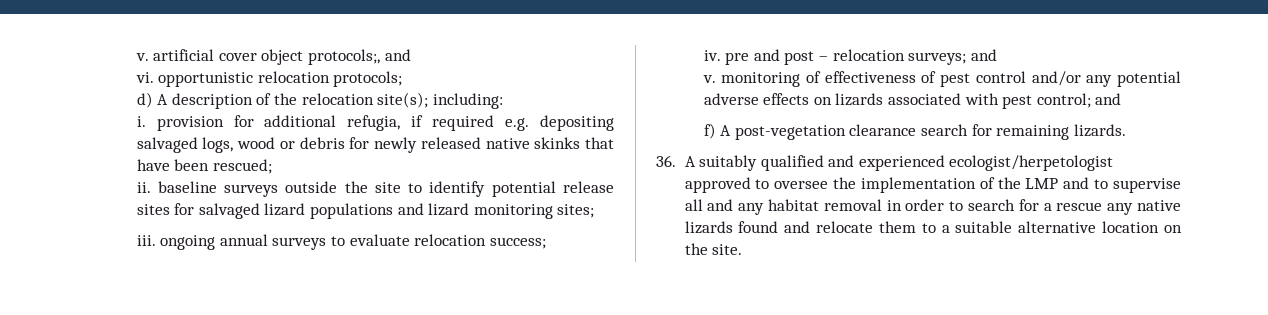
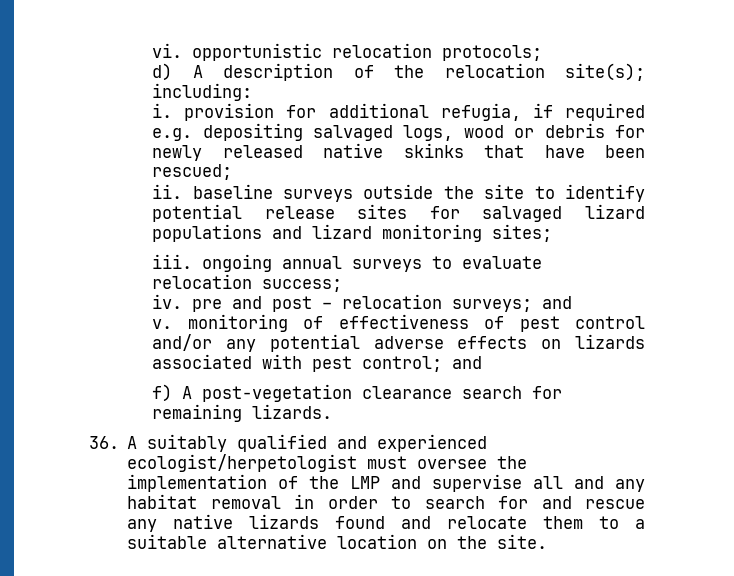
- v. artificial cover object protocols;, and
- 36. A suitably qualified and experienced ecologist/herpetologist approved to oversee the implementation of the LMP and to supervise all and any habitat removal in order to search for a rescue any native lizards found and relocate them to a suitable alternative location on the site.
+ 36. A suitably qualified and experienced ecologist/herpetologist must oversee the implementation of the LMP and supervise all and any habitat removal in order to search for and rescue any native lizards found and relocate them to a suitable alternative location on the site.

